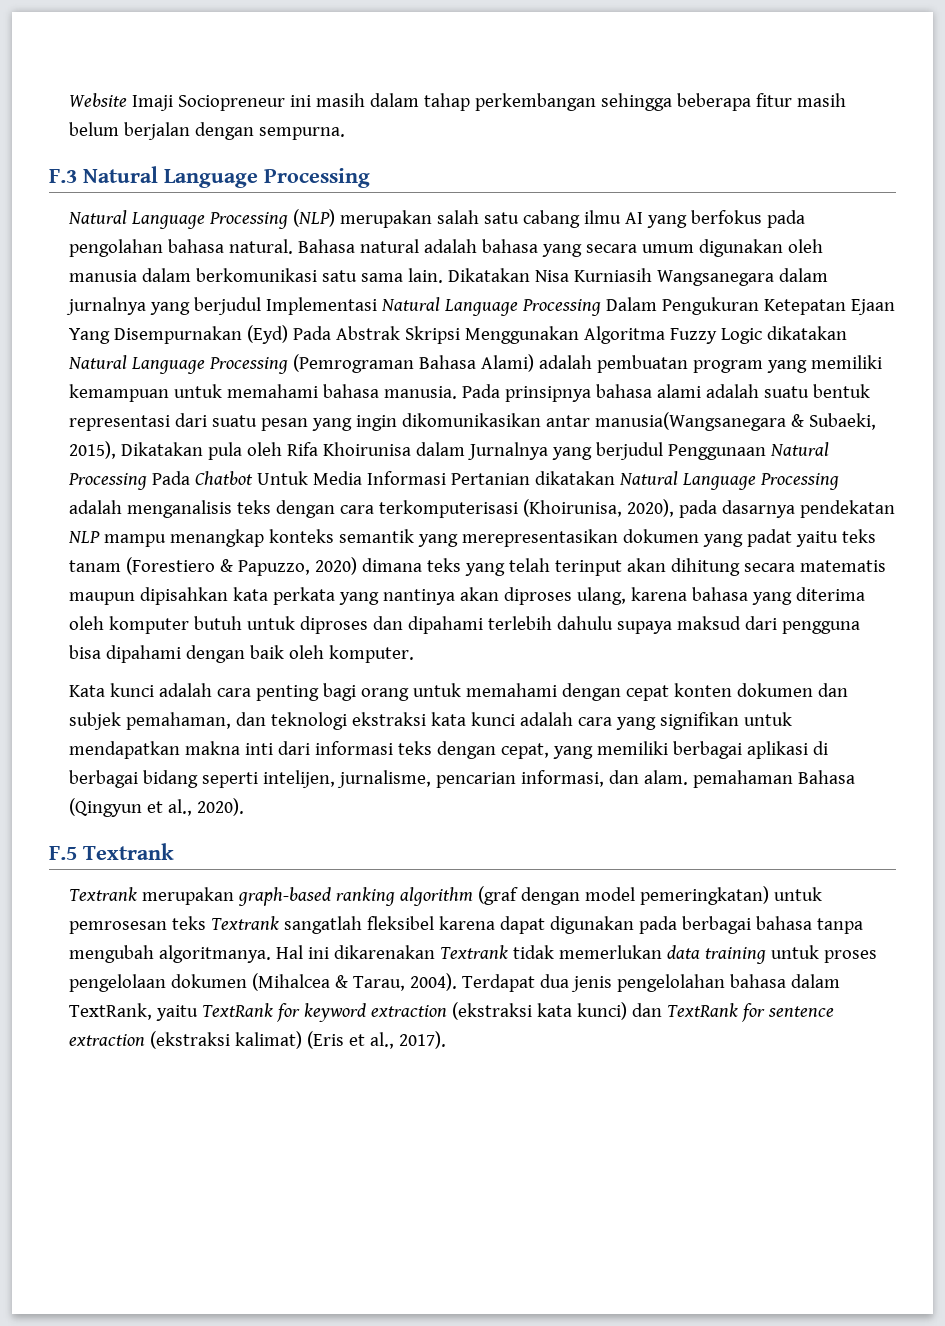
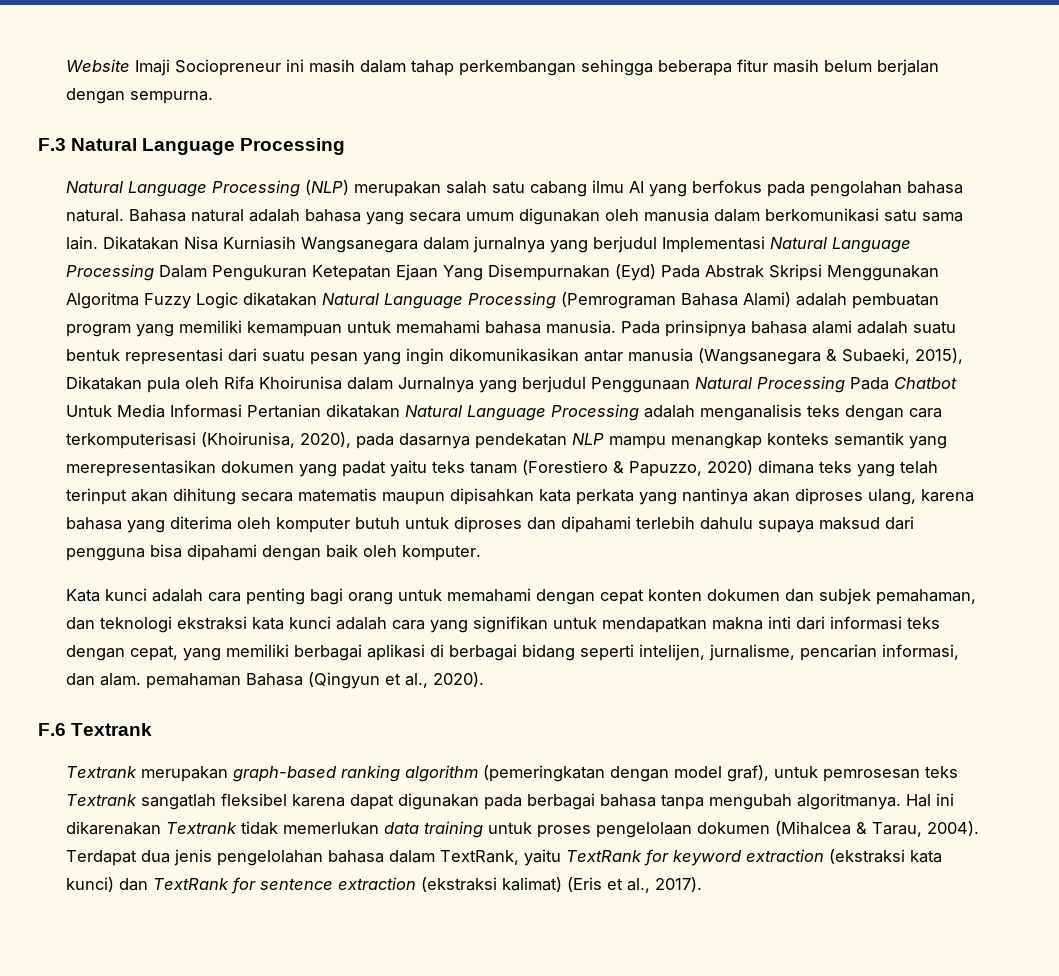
- Pada prinsipnya bahasa alami adalah suatu bentuk representasi dari suatu pesan yang ingin dikomunikasikan antar manusia(Wangsanegara & Subaeki, 2015), Dikatakan pula oleh Rifa Khoirunisa dalam Jurnalnya yang berjudul Penggunaan Natural Processing Pada Chatbot Untuk Media Informasi Pertanian dikatakan Natural Language Processing adalah menganalisis teks dengan cara terkomputerisasi (Khoirunisa, 2020), pada dasarnya pendekatan NLP mampu menangkap konteks semantik yang merepresentasikan dokumen yang padat yaitu teks tanam (Forestiero & Papuzzo, 2020) dimana teks yang telah terinput akan dihitung secara matematis maupun dipisahkan kata perkata yang nantinya akan diproses ulang, karena bahasa yang diterima oleh komputer butuh untuk diproses dan dipahami terlebih dahulu supaya maksud dari pengguna bisa dipahami dengan baik oleh komputer.
+ Pada prinsipnya bahasa alami adalah suatu bentuk representasi dari suatu pesan yang ingin dikomunikasikan antar manusia (Wangsanegara & Subaeki, 2015), Dikatakan pula oleh Rifa Khoirunisa dalam Jurnalnya yang berjudul Penggunaan Natural Processing Pada Chatbot Untuk Media Informasi Pertanian dikatakan Natural Language Processing adalah menganalisis teks dengan cara terkomputerisasi (Khoirunisa, 2020), pada dasarnya pendekatan NLP mampu menangkap konteks semantik yang merepresentasikan dokumen yang padat yaitu teks tanam (Forestiero & Papuzzo, 2020) dimana teks yang telah terinput akan dihitung secara matematis maupun dipisahkan kata perkata yang nantinya akan diproses ulang, karena bahasa yang diterima oleh komputer butuh untuk diproses dan dipahami terlebih dahulu supaya maksud dari pengguna bisa dipahami dengan baik oleh komputer.
- F.5 Textrank
+ F.6 Textrank
- Textrank merupakan graph-based ranking algorithm (graf dengan model pemeringkatan) untuk pemrosesan teks Textrank sangatlah fleksibel karena dapat digunakan pada berbagai bahasa tanpa mengubah algoritmanya.
+ Textrank merupakan graph-based ranking algorithm (pemeringkatan dengan model graf), untuk pemrosesan teks Textrank sangatlah fleksibel karena dapat digunakan pada berbagai bahasa tanpa mengubah algoritmanya.

